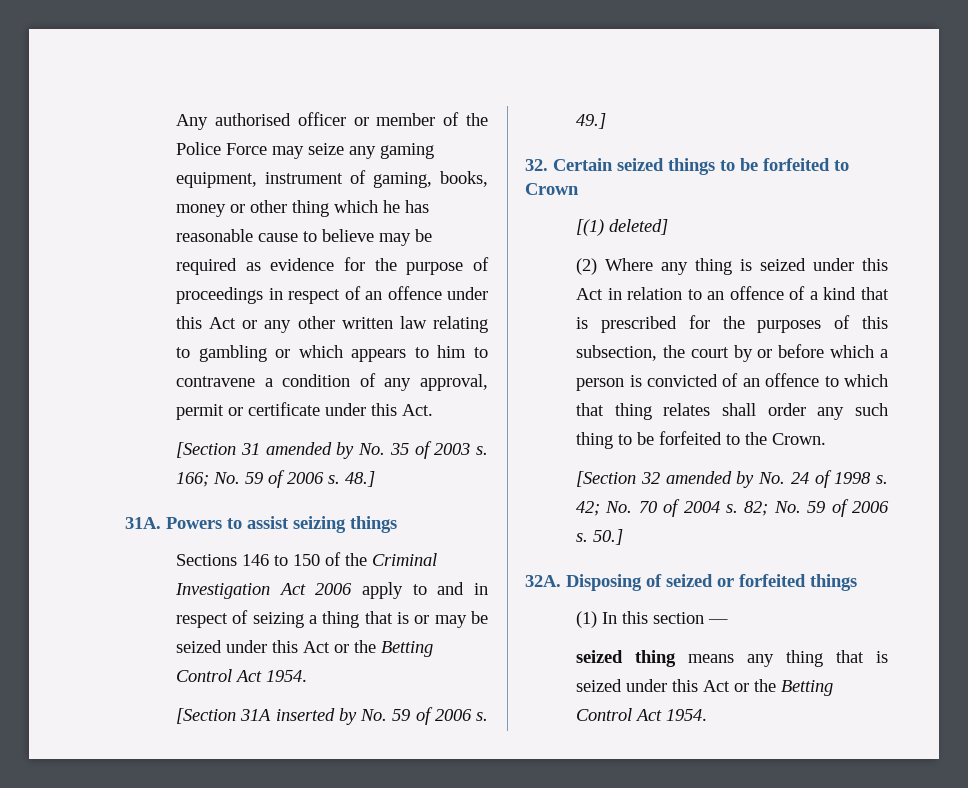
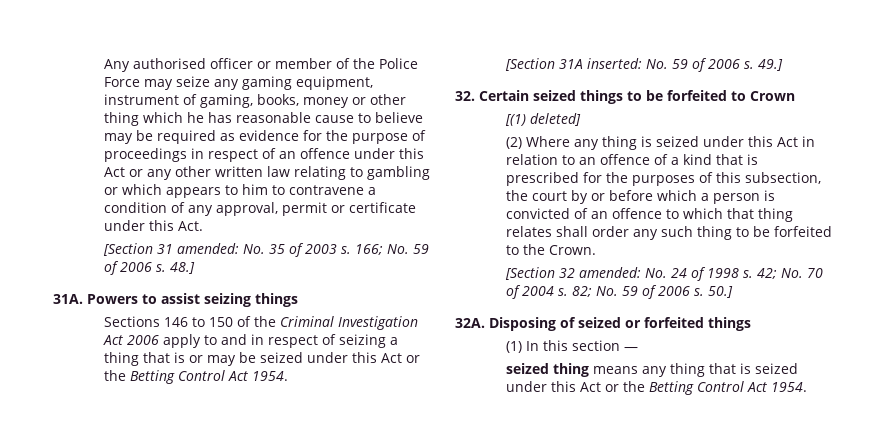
- [Section 31 amended by No. 35 of 2003 s.
+ [Section 31 amended: No. 35 of 2003 s.
- [Section 31A inserted by No. 59 of 2006 s.
+ [Section 31A inserted: No. 59 of 2006 s.
- [Section 32 amended by No. 24 of 1998 s.
+ [Section 32 amended: No. 24 of 1998 s.

